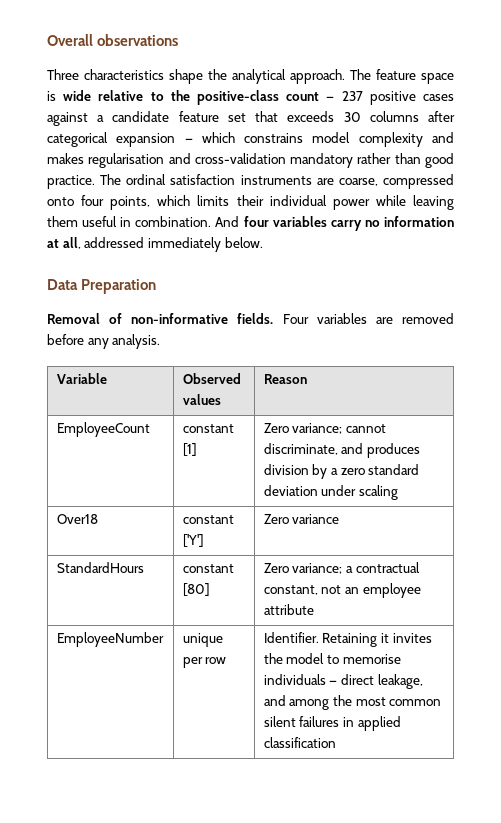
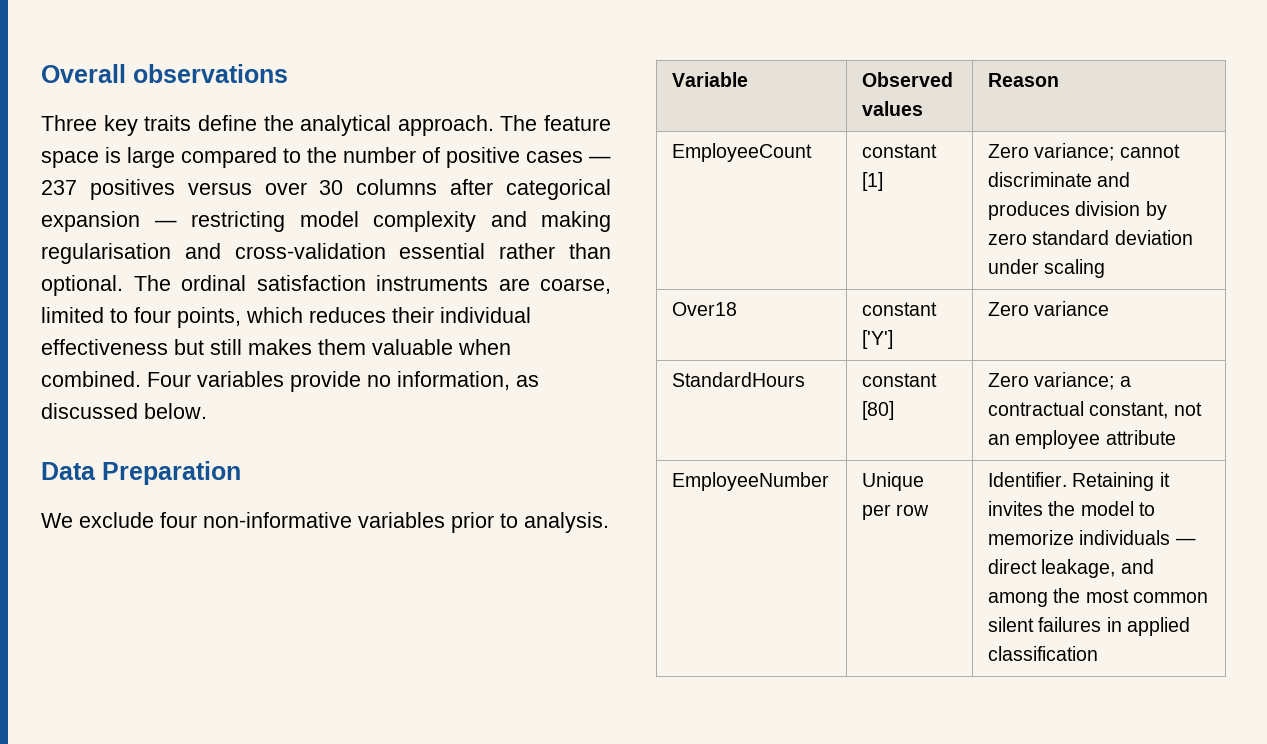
- Three characteristics shape the analytical approach.
+ Three key traits define the analytical approach.
- The feature space is wide relative to the positive-class count — 237 positive cases against a candidate feature set that exceeds 30 columns after categorical expansion — which constrains model complexity and makes regularisation and cross-validation mandatory rather than good practice.
+ The feature space is large compared to the number of positive cases — 237 positives versus over 30 columns after categorical expansion — restricting model complexity and making regularisation and cross-validation essential rather than optional.
- The ordinal satisfaction instruments are coarse, compressed onto four points, which limits their individual power while leaving them useful in combination. And four variables carry no information at all, addressed immediately below.
+ The ordinal satisfaction instruments are coarse, limited to four points, which reduces their individual effectiveness but still makes them valuable when combined. Four variables provide no information, as discussed below.
  Data Preparation
- Removal of non-informative fields. Four variables are removed before any analysis.
+ We exclude four non-informative variables prior to analysis.
- EmployeeCount | constant [1] | Zero variance; cannot discriminate, and produces division by a zero standard deviation under scaling
+ EmployeeCount | constant [1] | Zero variance; cannot discriminate and produces division by zero standard deviation under scaling
- EmployeeNumber | unique per row | Identifier. Retaining it invites the model to memorise individuals — direct leakage, and among the most common silent failures in applied classification
+ EmployeeNumber | Unique per row | Identifier. Retaining it invites the model to memorize individuals — direct leakage, and among the most common silent failures in applied classification

